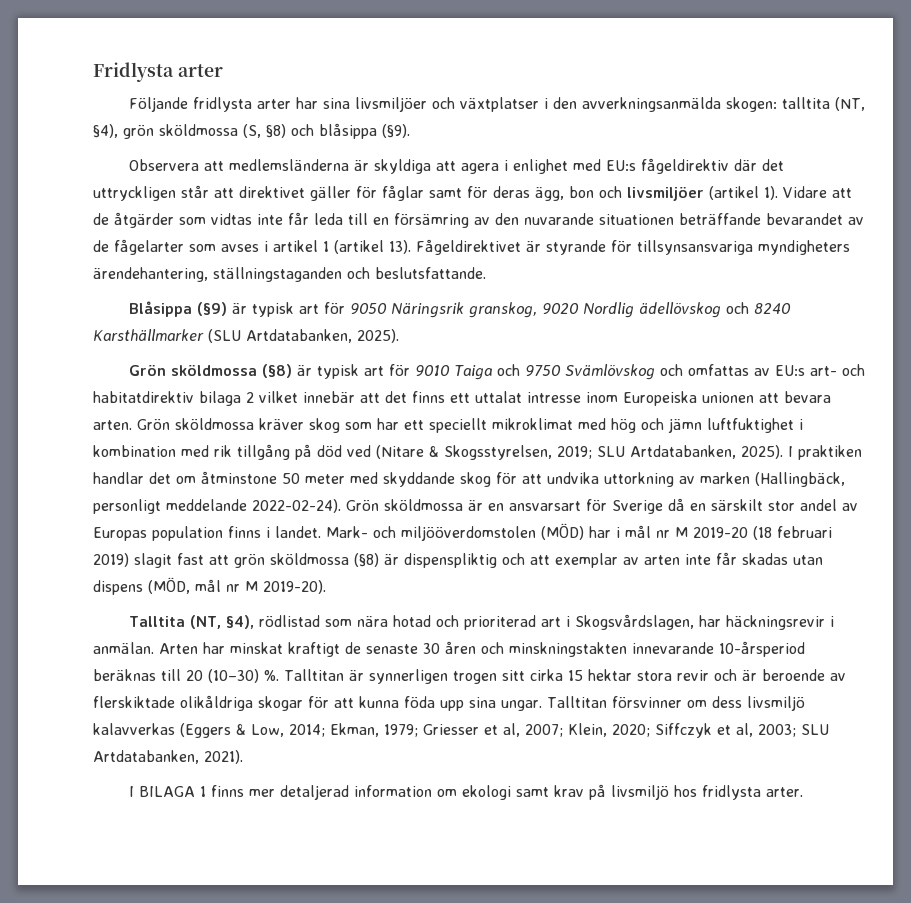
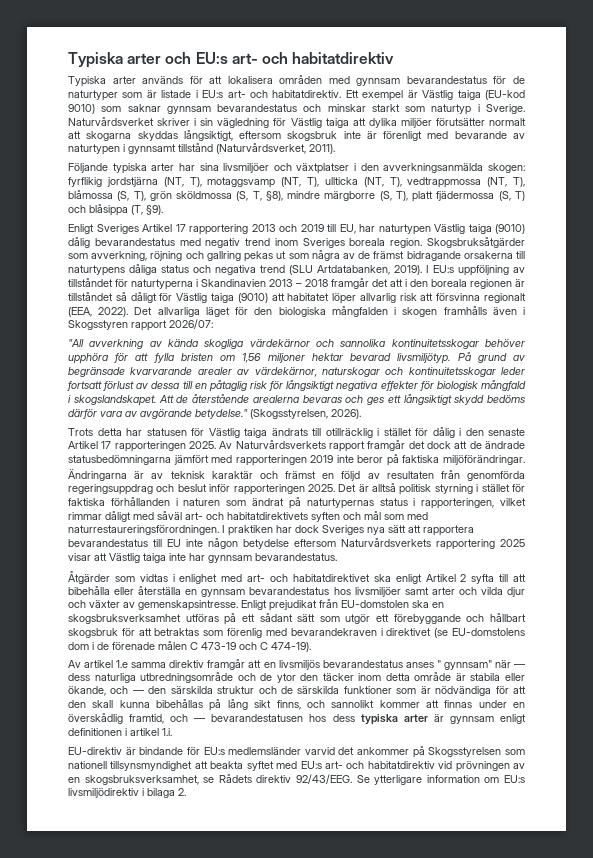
- Fridlysta arter
+ Typiska arter och EU:s art- och habitatdirektiv
+ Typiska arter används för att lokalisera områden med gynnsam bevarandestatus för de naturtyper som är listade i EU:s art- och habitatdirektiv. Ett exempel är Västlig taiga (EU-kod 9010) som saknar gynnsam bevarandestatus och minskar starkt som naturtyp i Sverige. Naturvårdsverket skriver i sin vägledning för Västlig taiga att dylika miljöer förutsätter normalt att skogarna skyddas långsiktigt, eftersom skogsbruk inte är förenligt med bevarande av naturtypen i gynnsamt tillstånd (Naturvårdsverket, 2011).
- Följande fridlysta arter har sina livsmiljöer och växtplatser i den avverkningsanmälda skogen: talltita (NT, §4), grön sköldmossa (S, §8) och blåsippa (§9).
- Observera att medlemsländerna är skyldiga att agera i enlighet med EU:s fågeldirektiv där det uttryckligen står att direktivet gäller för fåglar samt för deras ägg, bon och livsmiljöer (artikel 1). Vidare att de åtgärder som vidtas inte får leda till en försämring av den nuvarande situationen beträffande bevarandet av de fågelarter som avses i artikel 1 (artikel 13). Fågeldirektivet är styrande för tillsynsansvariga myndigheters ärendehantering, ställningstaganden och beslutsfattande.
- Blåsippa (§9) är typisk art för 9050 Näringsrik granskog, 9020 Nordlig ädellövskog och 8240 Karsthällmarker (SLU Artdatabanken, 2025).
- Grön sköldmossa (§8) är typisk art för 9010 Taiga och 9750 Svämlövskog och omfattas av EU:s art- och habitatdirektiv bilaga 2 vilket innebär att det finns ett uttalat intresse inom Europeiska unionen att bevara arten. Grön sköldmossa kräver skog som har ett speciellt mikroklimat med hög och jämn luftfuktighet i kombination med rik tillgång på död ved (Nitare & Skogsstyrelsen, 2019; SLU Artdatabanken, 2025). I praktiken handlar det om åtminstone 50 meter med skyddande skog för att undvika uttorkning av marken (Hallingbäck, personligt meddelande 2022-02-24). Grön sköldmossa är en ansvarsart för Sverige då en särskilt stor andel av Europas population finns i landet. Mark- och miljööverdomstolen (MÖD) har i mål nr M 2019-20 (18 februari 2019) slagit fast att grön sköldmossa (§8) är dispenspliktig och att exemplar av arten inte får skadas utan dispens (MÖD, mål nr M 2019-20).
- Talltita (NT, §4), rödlistad som nära hotad och prioriterad art i Skogsvårdslagen, har häckningsrevir i anmälan. Arten har minskat kraftigt de senaste 30 åren och minskningstakten innevarande 10-årsperiod beräknas till 20 (10–30) %. Talltitan är synnerligen trogen sitt cirka 15 hektar stora revir och är beroende av flerskiktade olikåldriga skogar för att kunna föda upp sina ungar. Talltitan försvinner om dess livsmiljö kalavverkas (Eggers & Low, 2014; Ekman, 1979; Griesser et al, 2007; Klein, 2020; Siffczyk et al, 2003; SLU Artdatabanken, 2021).
- I BILAGA 1 finns mer detaljerad information om ekologi samt krav på livsmiljö hos fridlysta arter.
+ Följande typiska arter har sina livsmiljöer och växtplatser i den avverkningsanmälda skogen: fyrflikig jordstjärna (NT, T), motaggsvamp (NT, T), ullticka (NT, T), vedtrappmossa (NT, T), blåmossa (S, T), grön sköldmossa (S, T, §8), mindre märgborre (S, T), platt fjädermossa (S, T) och blåsippa (T, §9).
+ Enligt Sveriges Artikel 17 rapportering 2013 och 2019 till EU, har naturtypen Västlig taiga (9010) dålig bevarandestatus med negativ trend inom Sveriges boreala region. Skogsbruksåtgärder som avverkning, röjning och gallring pekas ut som några av de främst bidragande orsakerna till naturtypens dåliga status och negativa trend (SLU Artdatabanken, 2019). I EU:s uppföljning av tillståndet för naturtyperna i Skandinavien 2013 – 2018 framgår det att i den boreala regionen är tillståndet så dåligt för Västlig taiga (9010) att habitatet löper allvarlig risk att försvinna regionalt (EEA, 2022). Det allvarliga läget för den biologiska mångfalden i skogen framhålls även i Skogsstyren rapport 2026/07:
+ "All avverkning av kända skogliga värdekärnor och sannolika kontinuitetsskogar behöver upphöra för att fylla bristen om 1,56 miljoner hektar bevarad livsmiljötyp. På grund av begränsade kvarvarande arealer av värdekärnor, naturskogar och kontinuitetsskogar leder fortsatt förlust av dessa till en påtaglig risk för långsiktigt negativa effekter för biologisk mångfald i skogslandskapet. Att de återstående arealerna bevaras och ges ett långsiktigt skydd bedöms därför vara av avgörande betydelse." (Skogsstyrelsen, 2026).
+ Trots detta har statusen för Västlig taiga ändrats till otillräcklig i stället för dålig i den senaste Artikel 17 rapporteringen 2025. Av Naturvårdsverkets rapport framgår det dock att de ändrade statusbedömningarna jämfört med rapporteringen 2019 inte beror på faktiska miljöförändringar. Ändringarna är av teknisk karaktär och främst en följd av resultaten från genomförda regeringsuppdrag och beslut inför rapporteringen 2025. Det är alltså politisk styrning i stället för faktiska förhållanden i naturen som ändrat på naturtypernas status i rapporteringen, vilket rimmar dåligt med såväl art- och habitatdirektivets syften och mål som med naturrestaureringsförordningen. I praktiken har dock Sveriges nya sätt att rapportera bevarandestatus till EU inte någon betydelse eftersom Naturvårdsverkets rapportering 2025 visar att Västlig taiga inte har gynnsam bevarandestatus.
+ Åtgärder som vidtas i enlighet med art- och habitatdirektivet ska enligt Artikel 2 syfta till att bibehålla eller återställa en gynnsam bevarandestatus hos livsmiljöer samt arter och vilda djur och växter av gemenskapsintresse. Enligt prejudikat från EU-domstolen ska en skogsbruksverksamhet utföras på ett sådant sätt som utgör ett förebyggande och hållbart skogsbruk för att betraktas som förenlig med bevarandekraven i direktivet (se EU-domstolens dom i de förenade målen C 473-19 och C 474-19).
+ Av artikel 1.e samma direktiv framgår att en livsmiljös bevarandestatus anses " gynnsam" när — dess naturliga utbredningsområde och de ytor den täcker inom detta område är stabila eller ökande, och — den särskilda struktur och de särskilda funktioner som är nödvändiga för att den skall kunna bibehållas på lång sikt finns, och sannolikt kommer att finnas under en överskådlig framtid, och — bevarandestatusen hos dess typiska arter är gynnsam enligt definitionen i artikel 1.i.
+ EU-direktiv är bindande för EU:s medlemsländer varvid det ankommer på Skogsstyrelsen som nationell tillsynsmyndighet att beakta syftet med EU:s art- och habitatdirektiv vid prövningen av en skogsbruksverksamhet, se Rådets direktiv 92/43/EEG. Se ytterligare information om EU:s livsmiljödirektiv i bilaga 2.

